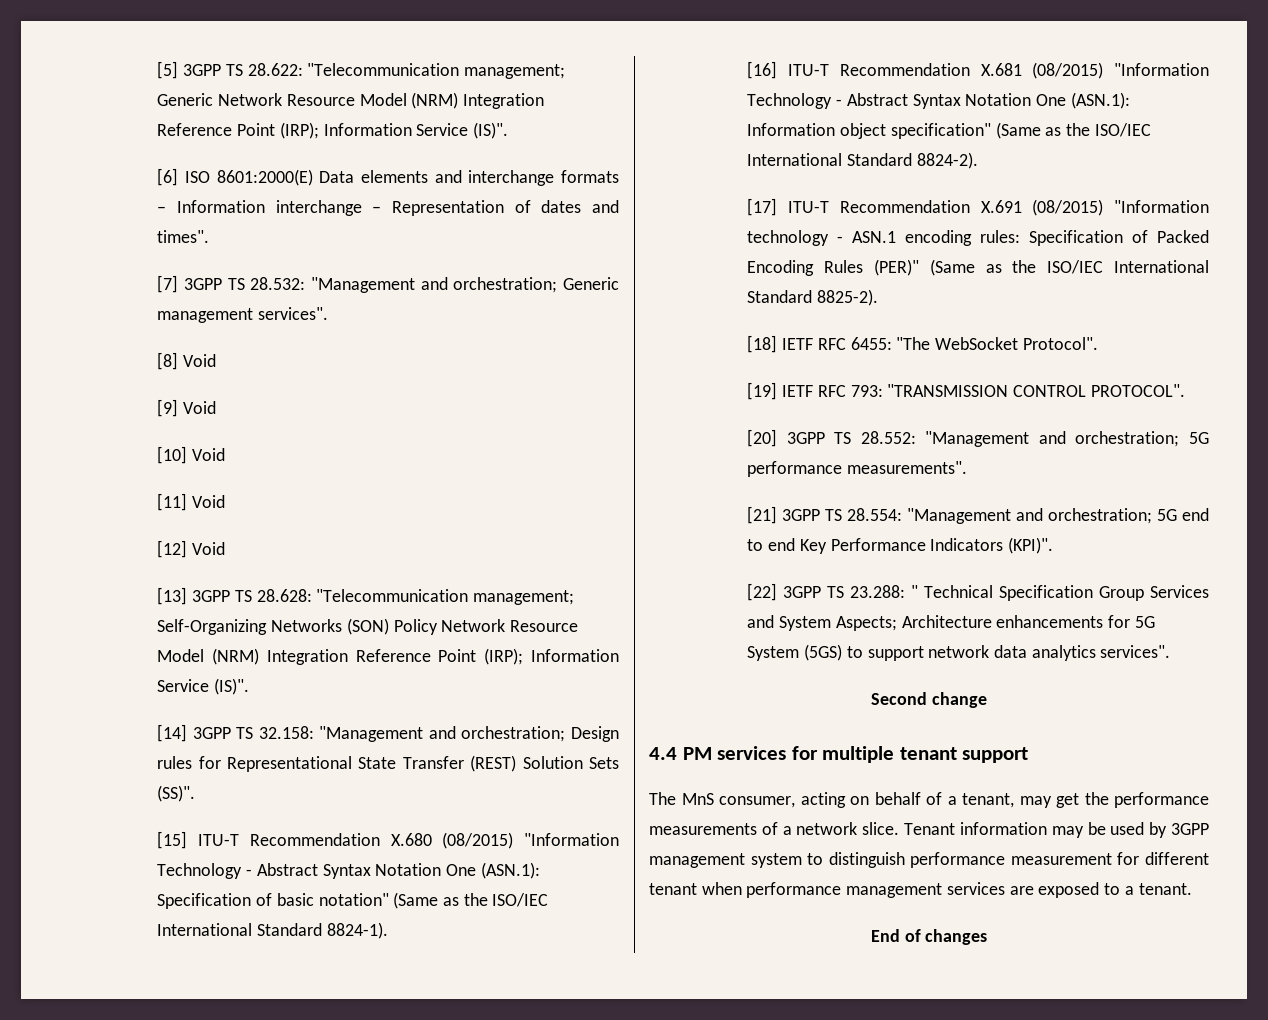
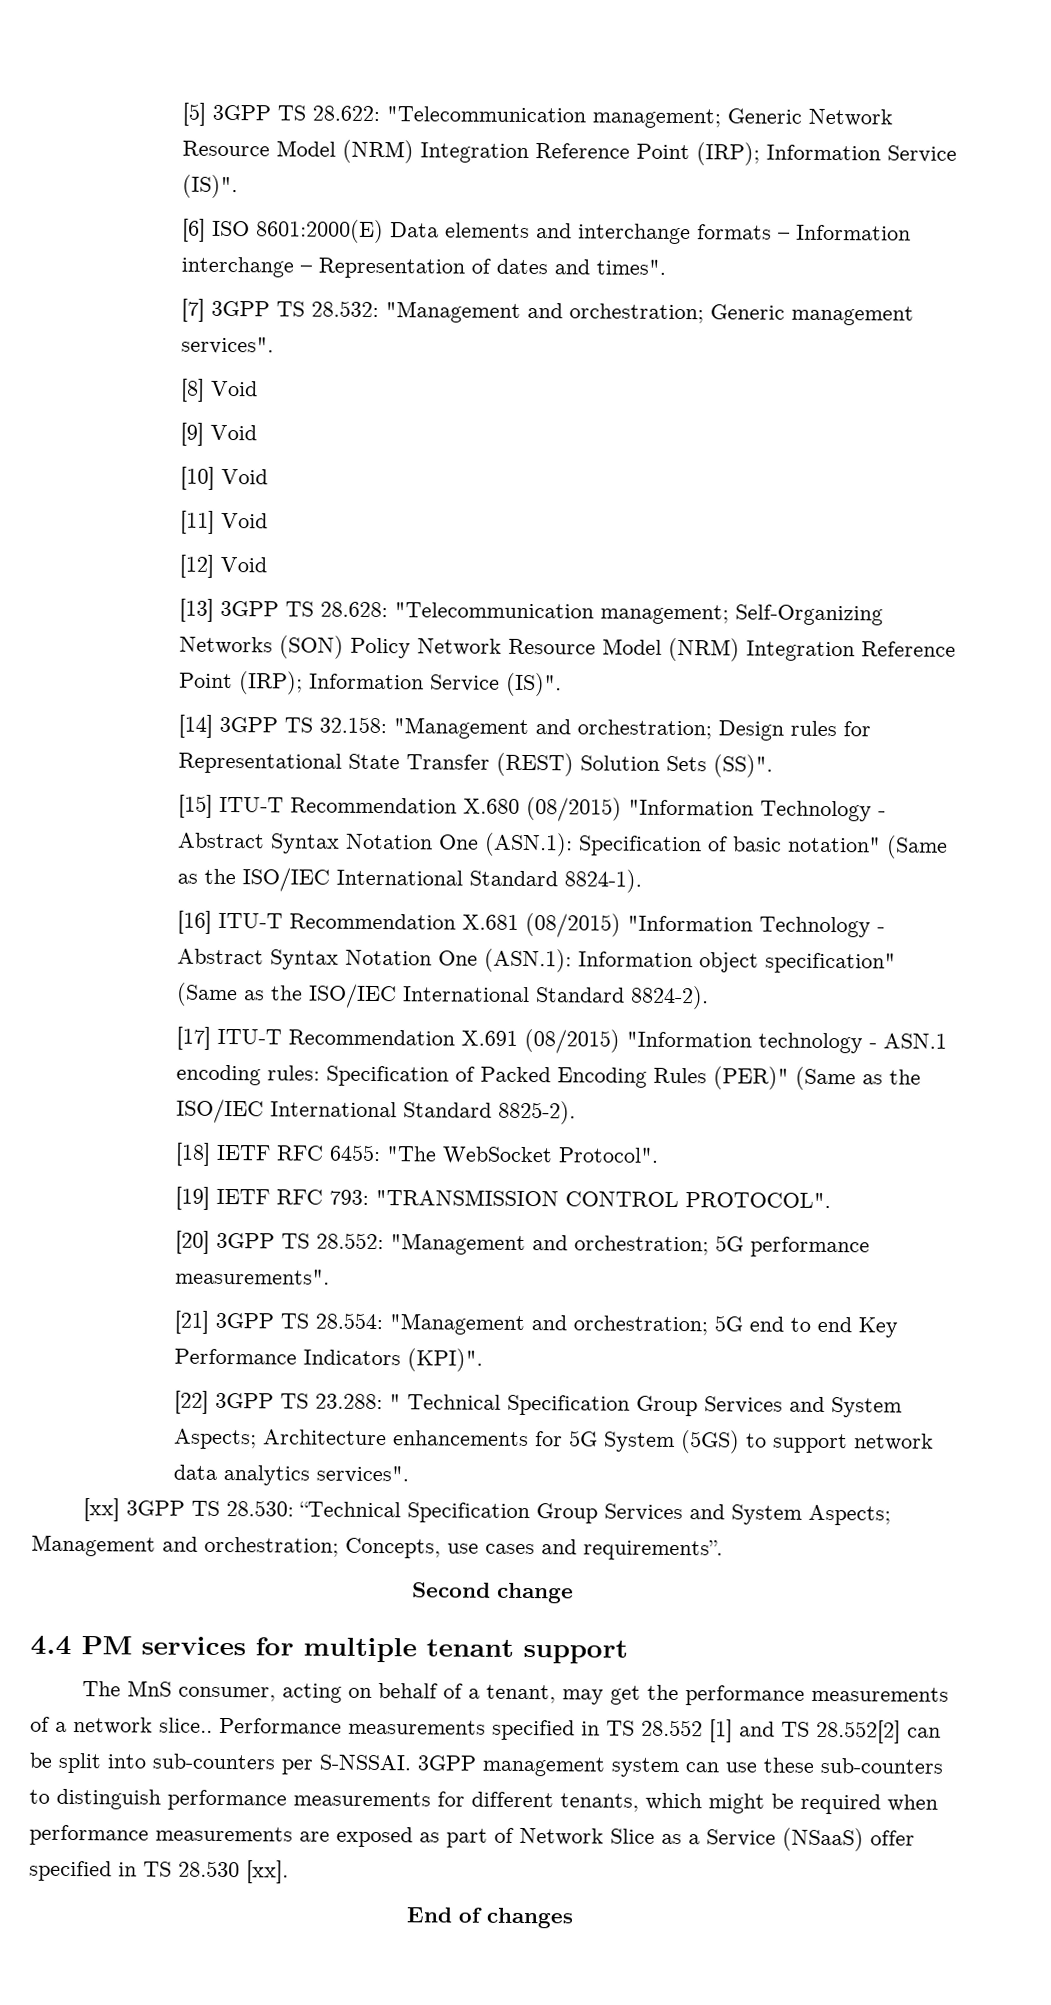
+ [xx] 3GPP TS 28.530: “Technical Specification Group Services and System Aspects; Management and orchestration; Concepts, use cases and requirements”.
- The MnS consumer, acting on behalf of a tenant, may get the performance measurements of a network slice. Tenant information may be used by 3GPP management system to distinguish performance measurement for different tenant when performance management services are exposed to a tenant.
+ The MnS consumer, acting on behalf of a tenant, may get the performance measurements of a network slice.. Performance measurements specified in TS 28.552 [1] and TS 28.552[2] can be split into sub-counters per S-NSSAI. 3GPP management system can use these sub-counters to distinguish performance measurements for different tenants, which might be required when performance measurements are exposed as part of Network Slice as a Service (NSaaS) offer specified in TS 28.530 [xx].

